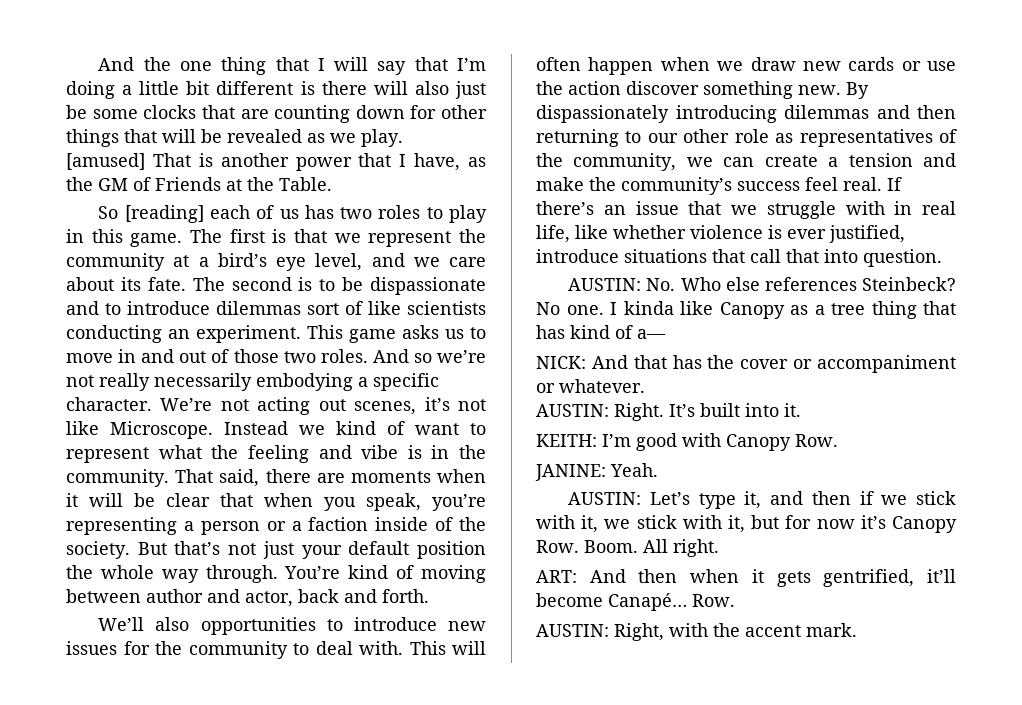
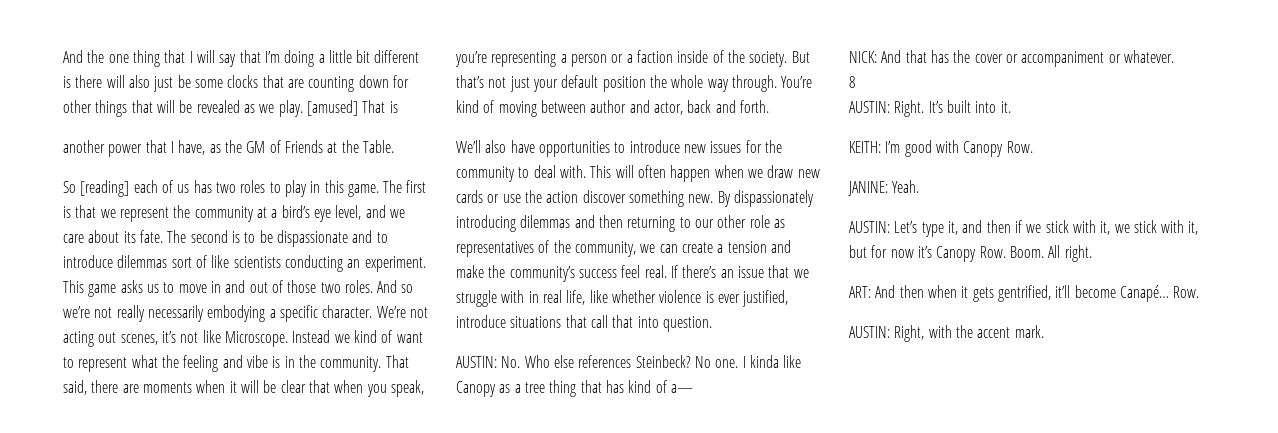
- [amused] That is another power that I have, as the GM of Friends at the Table.
+ [amused] That is
+ another power that I have, as the GM of Friends at the Table.
- We’ll also opportunities to introduce new issues for the community to deal with.
+ We’ll also have opportunities to introduce new issues for the community to deal with.
+ 8

